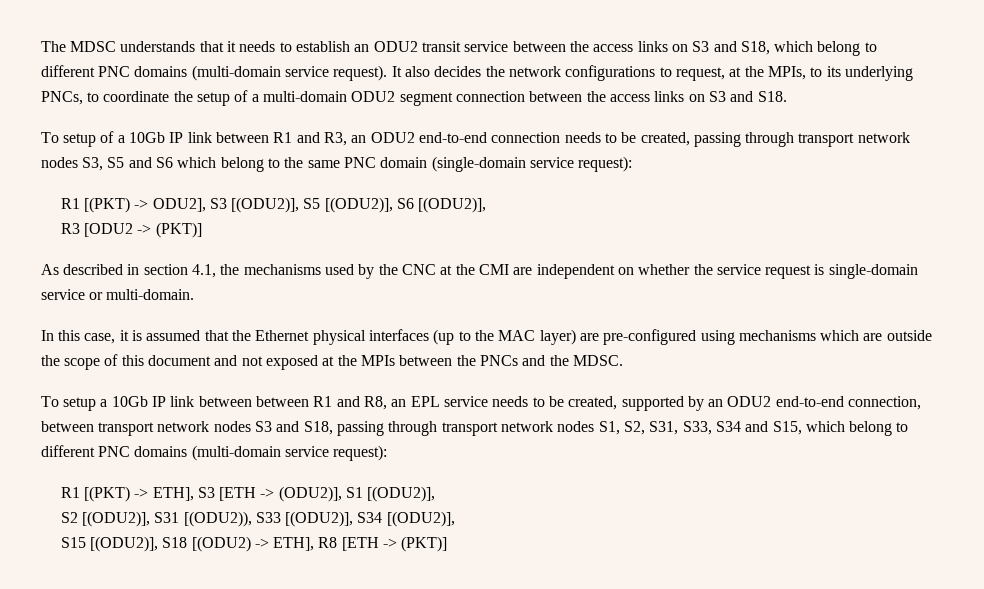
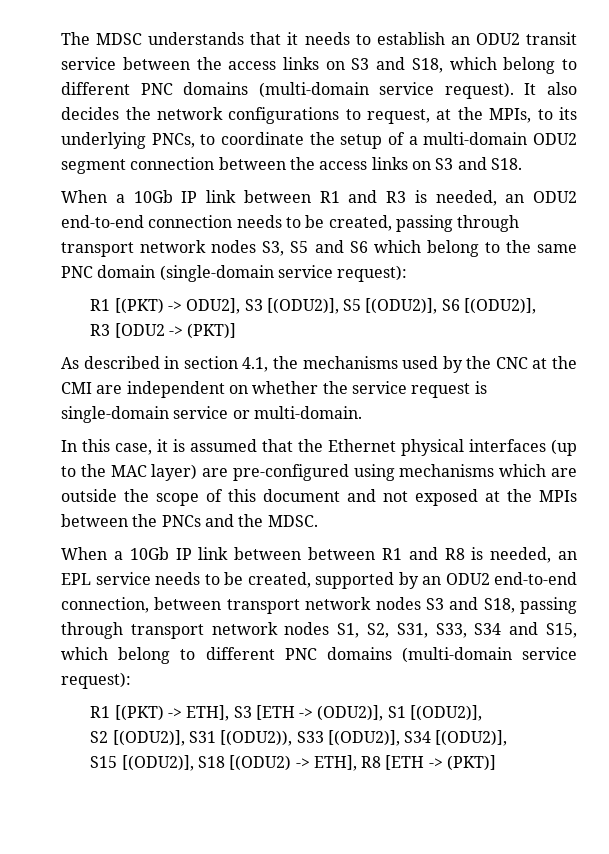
- To setup of a 10Gb IP link between R1 and R3, an ODU2 end-to-end connection needs to be created, passing through transport network nodes S3, S5 and S6 which belong to the same PNC domain (single-domain service request):
+ When a 10Gb IP link between R1 and R3 is needed, an ODU2 end-to-end connection needs to be created, passing through transport network nodes S3, S5 and S6 which belong to the same PNC domain (single-domain service request):
- To setup a 10Gb IP link between between R1 and R8, an EPL service needs to be created, supported by an ODU2 end-to-end connection, between transport network nodes S3 and S18, passing through transport network nodes S1, S2, S31, S33, S34 and S15, which belong to different PNC domains (multi-domain service request):
+ When a 10Gb IP link between between R1 and R8 is needed, an EPL service needs to be created, supported by an ODU2 end-to-end connection, between transport network nodes S3 and S18, passing through transport network nodes S1, S2, S31, S33, S34 and S15, which belong to different PNC domains (multi-domain service request):

